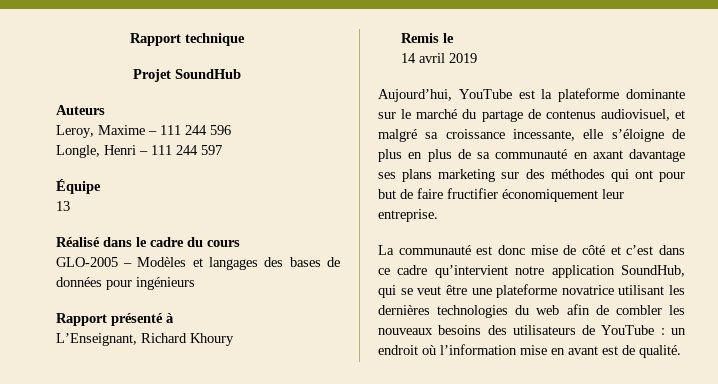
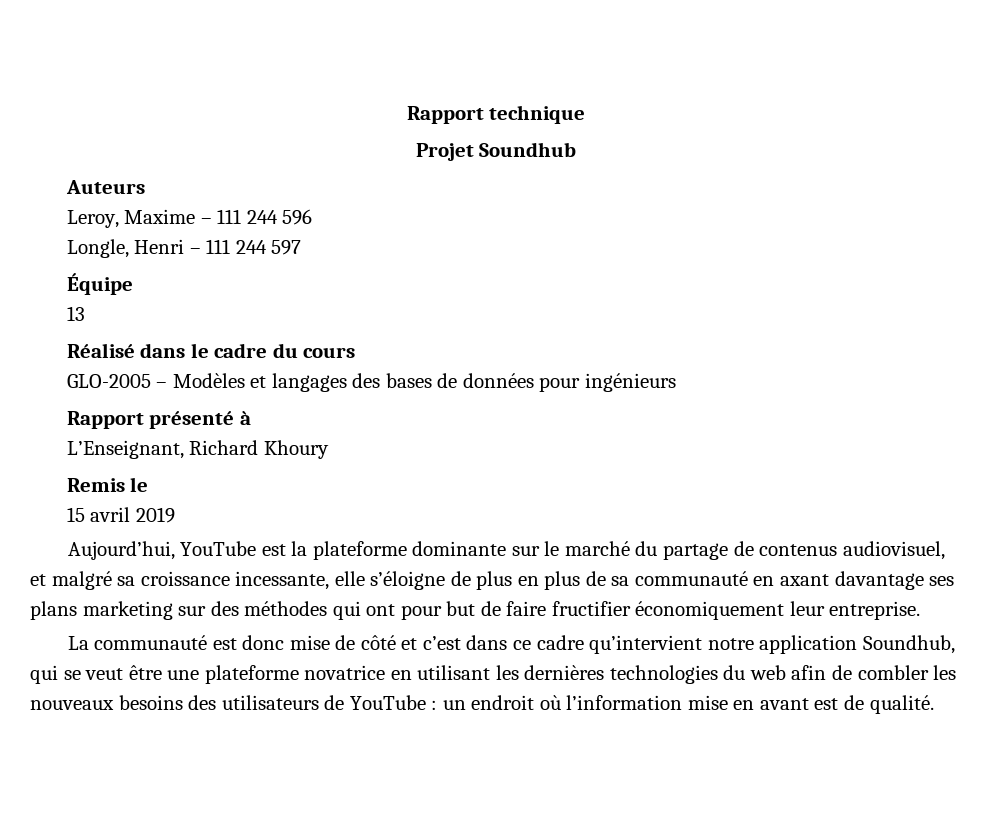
- Projet SoundHub
+ Projet Soundhub
- 14 avril 2019
+ 15 avril 2019
- La communauté est donc mise de côté et c’est dans ce cadre qu’intervient notre application SoundHub, qui se veut être une plateforme novatrice utilisant les dernières technologies du web afin de combler les nouveaux besoins des utilisateurs de YouTube : un endroit où l’information mise en avant est de qualité.
+ La communauté est donc mise de côté et c’est dans ce cadre qu’intervient notre application Soundhub, qui se veut être une plateforme novatrice en utilisant les dernières technologies du web afin de combler les nouveaux besoins des utilisateurs de YouTube : un endroit où l’information mise en avant est de qualité.

